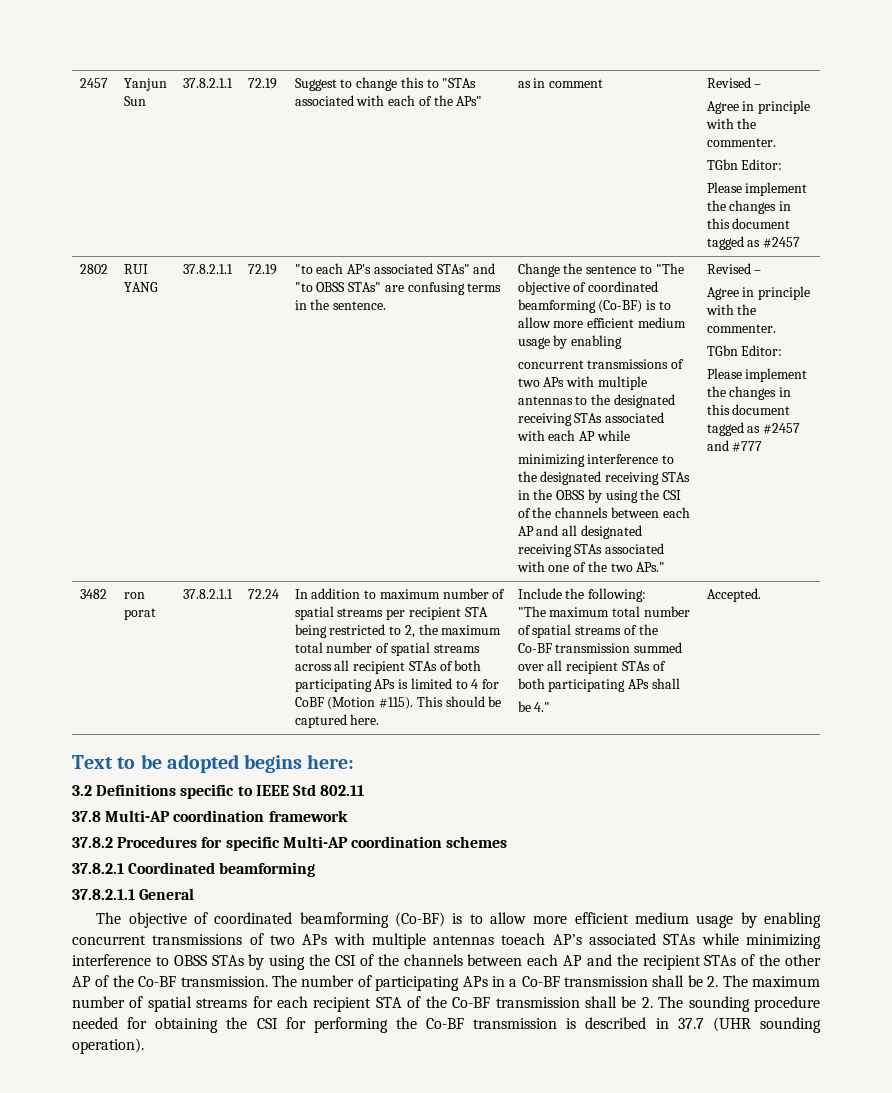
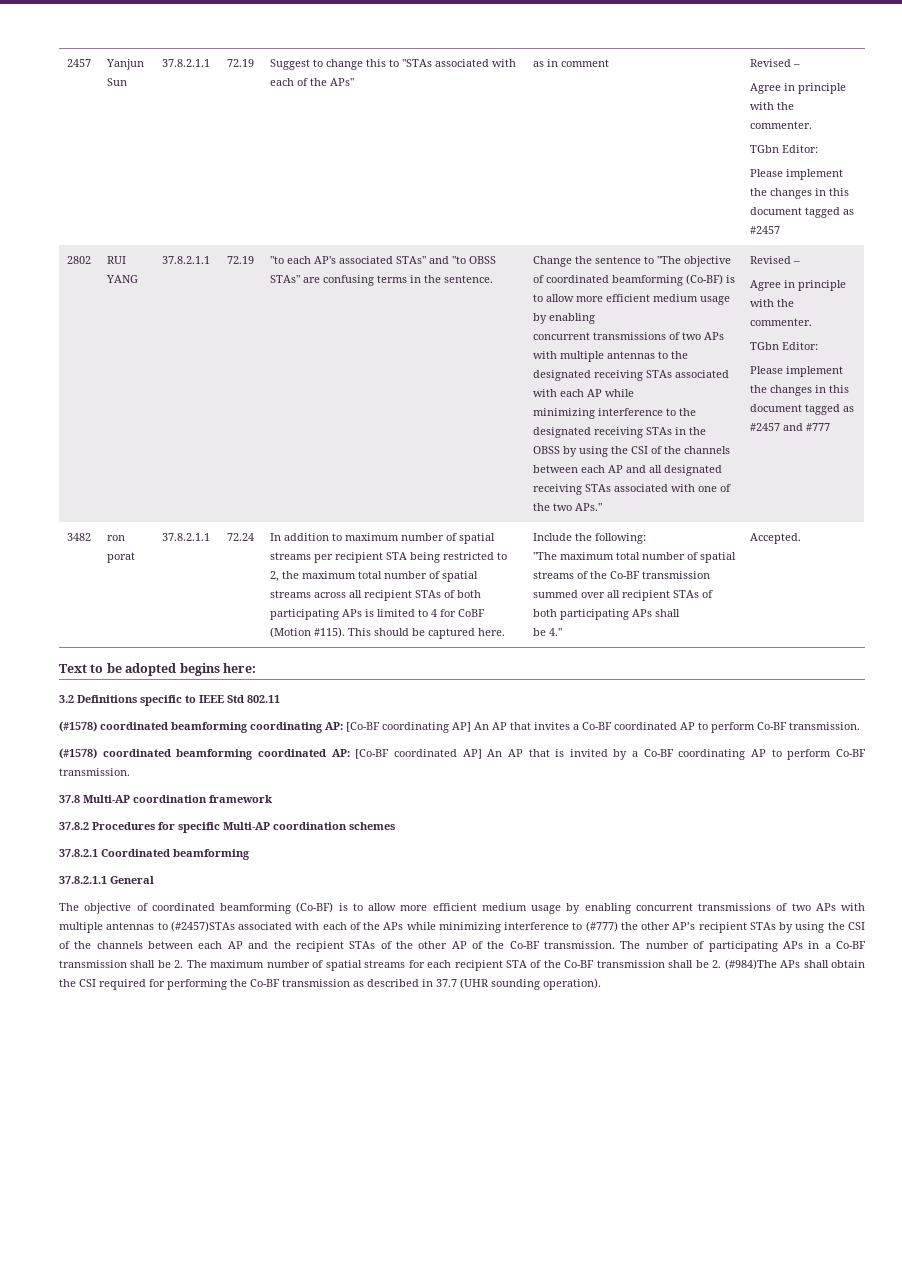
+ (#1578) coordinated beamforming coordinating AP: [Co-BF coordinating AP] An AP that invites a Co-BF coordinated AP to perform Co-BF transmission.
+ (#1578) coordinated beamforming coordinated AP: [Co-BF coordinated AP] An AP that is invited by a Co-BF coordinating AP to perform Co-BF transmission.
- The objective of coordinated beamforming (Co-BF) is to allow more efficient medium usage by enabling concurrent transmissions of two APs with multiple antennas toeach AP’s associated STAs while minimizing interference to OBSS STAs by using the CSI of the channels between each AP and the recipient STAs of the other AP of the Co-BF transmission.
+ The objective of coordinated beamforming (Co-BF) is to allow more efficient medium usage by enabling concurrent transmissions of two APs with multiple antennas to (#2457)STAs associated with each of the APs while minimizing interference to (#777) the other AP’s recipient STAs by using the CSI of the channels between each AP and the recipient STAs of the other AP of the Co-BF transmission.
- The number of participating APs in a Co-BF transmission shall be 2. The maximum number of spatial streams for each recipient STA of the Co-BF transmission shall be 2. The sounding procedure needed for obtaining the CSI for performing the Co-BF transmission is described in 37.7 (UHR sounding operation).
+ The number of participating APs in a Co-BF transmission shall be 2. The maximum number of spatial streams for each recipient STA of the Co-BF transmission shall be 2. (#984)The APs shall obtain the CSI required for performing the Co-BF transmission as described in 37.7 (UHR sounding operation).

